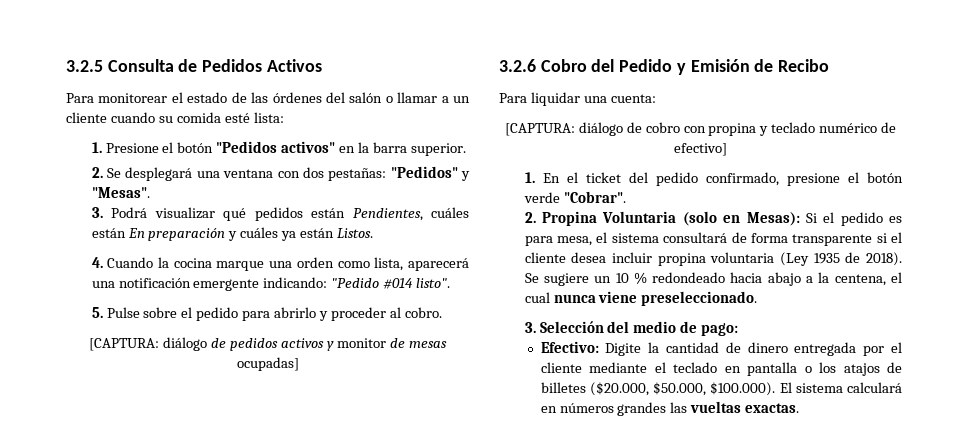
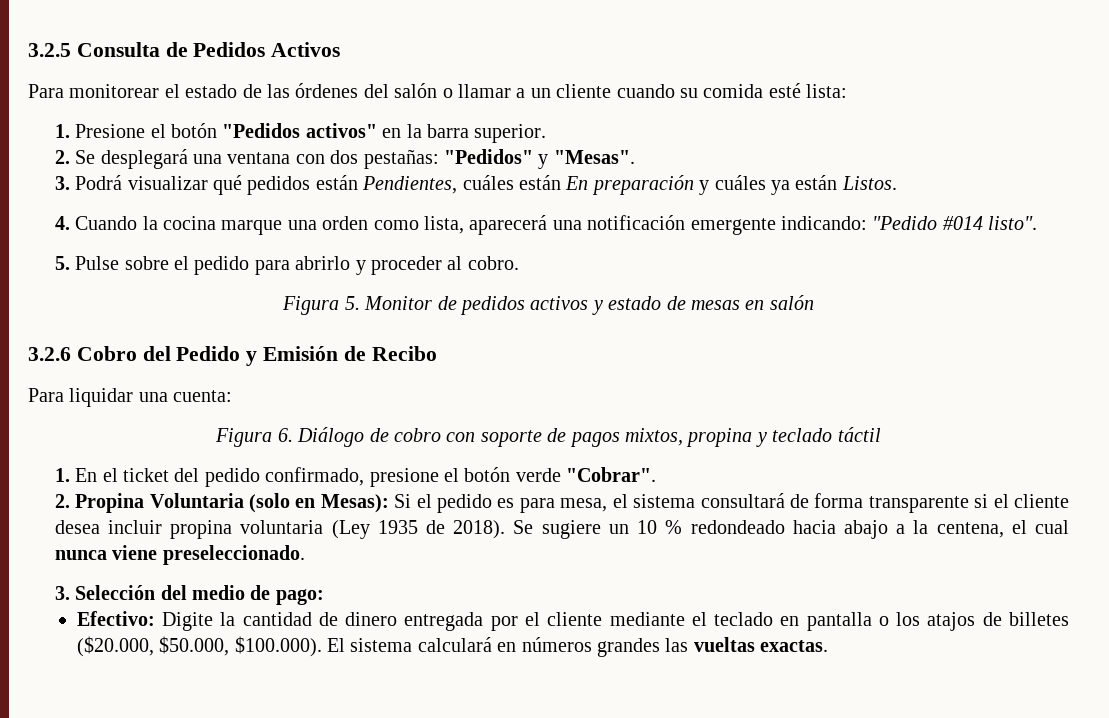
- [CAPTURA: diálogo de pedidos activos y monitor de mesas ocupadas]
+ Figura 5. Monitor de pedidos activos y estado de mesas en salón
- [CAPTURA: diálogo de cobro con propina y teclado numérico de efectivo]
+ Figura 6. Diálogo de cobro con soporte de pagos mixtos, propina y teclado táctil

